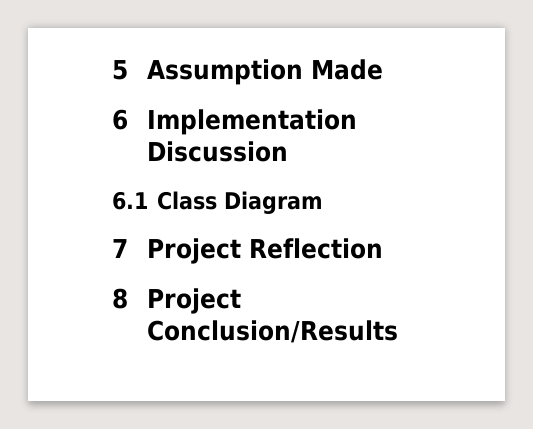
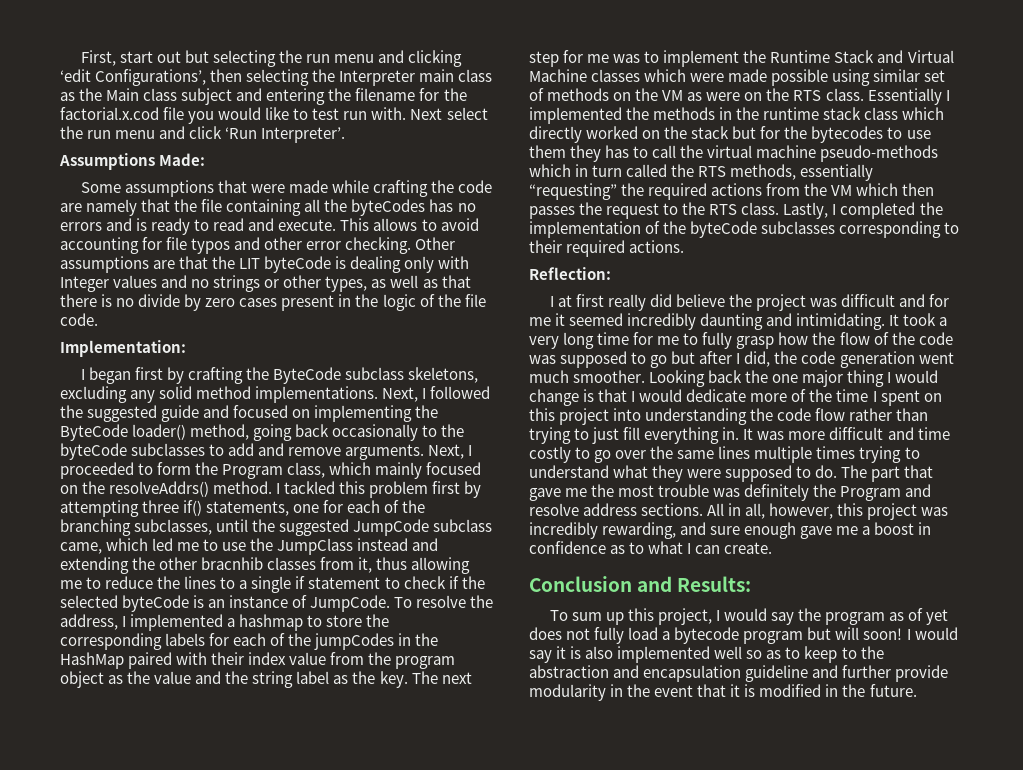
- 5 Assumption Made
- 6 Implementation Discussion
- 6.1 Class Diagram
- 7 Project Reflection
- 8 Project Conclusion/Results
+ First, start out but selecting the run menu and clicking ‘edit Configurations’, then selecting the Interpreter main class as the Main class subject and entering the filename for the factorial.x.cod file you would like to test run with. Next select the run menu and click ‘Run Interpreter’.
+ Assumptions Made:
+ Some assumptions that were made while crafting the code are namely that the file containing all the byteCodes has no errors and is ready to read and execute. This allows to avoid accounting for file typos and other error checking. Other assumptions are that the LIT byteCode is dealing only with Integer values and no strings or other types, as well as that there is no divide by zero cases present in the logic of the file code.
+ Implementation:
+ I began first by crafting the ByteCode subclass skeletons, excluding any solid method implementations. Next, I followed the suggested guide and focused on implementing the ByteCode loader() method, going back occasionally to the byteCode subclasses to add and remove arguments. Next, I proceeded to form the Program class, which mainly focused on the resolveAddrs() method. I tackled this problem first by attempting three if() statements, one for each of the branching subclasses, until the suggested JumpCode subclass came, which led me to use the JumpClass instead and extending the other bracnhib classes from it, thus allowing me to reduce the lines to a single if statement to check if the selected byteCode is an instance of JumpCode. To resolve the address, I implemented a hashmap to store the corresponding labels for each of the jumpCodes in the HashMap paired with their index value from the program object as the value and the string label as the key. The next step for me was to implement the Runtime Stack and Virtual Machine classes which were made possible using similar set of methods on the VM as were on the RTS class. Essentially I implemented the methods in the runtime stack class which directly worked on the stack but for the bytecodes to use them they has to call the virtual machine pseudo-methods which in turn called the RTS methods, essentially “requesting” the required actions from the VM which then passes the request to the RTS class. Lastly, I completed the implementation of the byteCode subclasses corresponding to their required actions.
+ Reflection:
+ I at first really did believe the project was difficult and for me it seemed incredibly daunting and intimidating. It took a very long time for me to fully grasp how the flow of the code was supposed to go but after I did, the code generation went much smoother. Looking back the one major thing I would change is that I would dedicate more of the time I spent on this project into understanding the code flow rather than trying to just fill everything in. It was more difficult and time costly to go over the same lines multiple times trying to understand what they were supposed to do. The part that gave me the most trouble was definitely the Program and resolve address sections. All in all, however, this project was incredibly rewarding, and sure enough gave me a boost in confidence as to what I can create.
+ Conclusion and Results:
+ To sum up this project, I would say the program as of yet does not fully load a bytecode program but will soon! I would say it is also implemented well so as to keep to the abstraction and encapsulation guideline and further provide modularity in the event that it is modified in the future.

